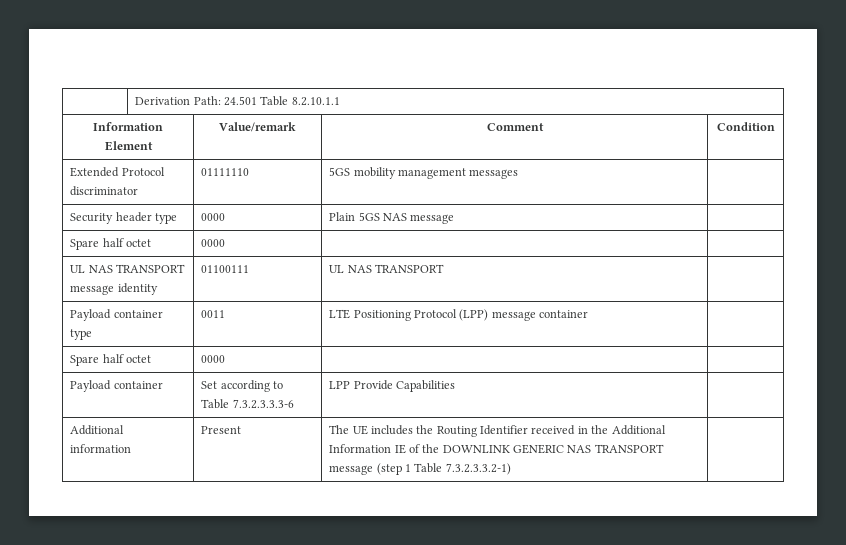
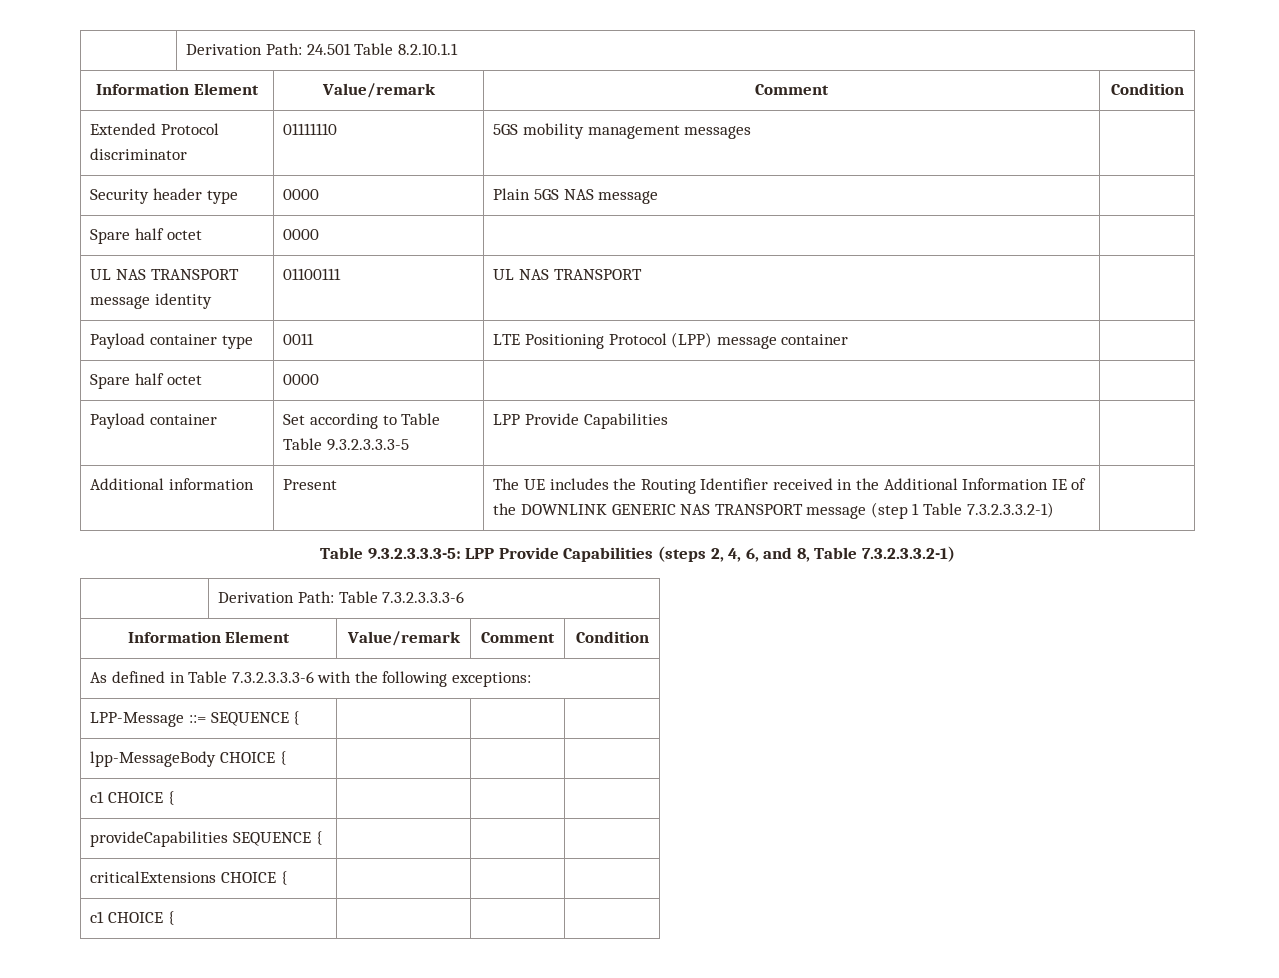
- Payload container | Set according to Table 7.3.2.3.3.3-6 | LPP Provide Capabilities |
+ Payload container | Set according to Table Table 9.3.2.3.3.3-5 | LPP Provide Capabilities |
+ Table 9.3.2.3.3.3-5: LPP Provide Capabilities (steps 2, 4, 6, and 8, Table 7.3.2.3.3.2-1)
+ | Derivation Path: Table 7.3.2.3.3.3-6
+ Information Element | Value/remark | Comment | Condition
+ As defined in Table 7.3.2.3.3.3-6 with the following exceptions:
+ LPP-Message ::= SEQUENCE { | | |
+ lpp-MessageBody CHOICE { | | |
+ c1 CHOICE { | | |
+ provideCapabilities SEQUENCE { | | |
+ criticalExtensions CHOICE { | | |
+ c1 CHOICE { | | |

